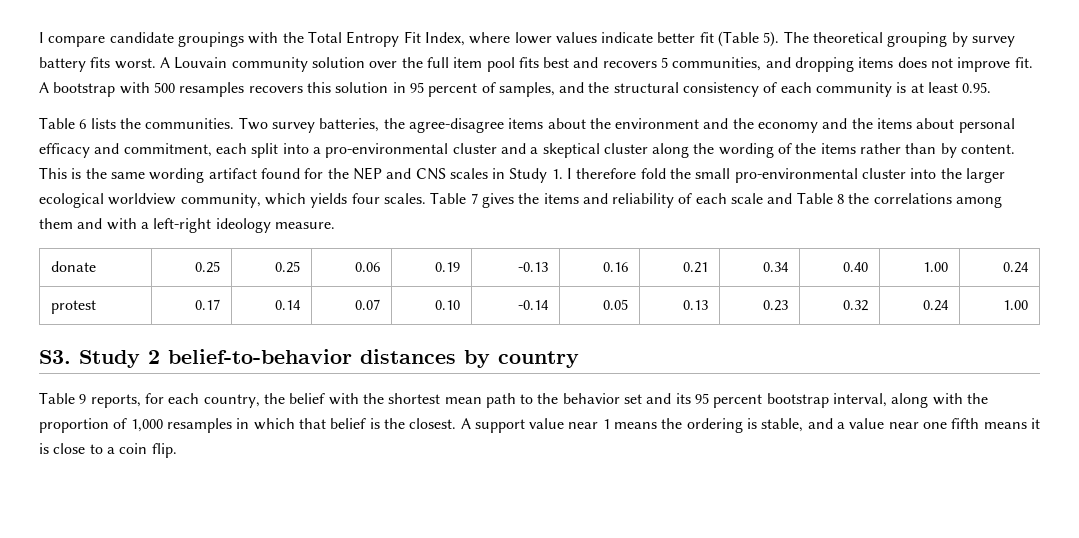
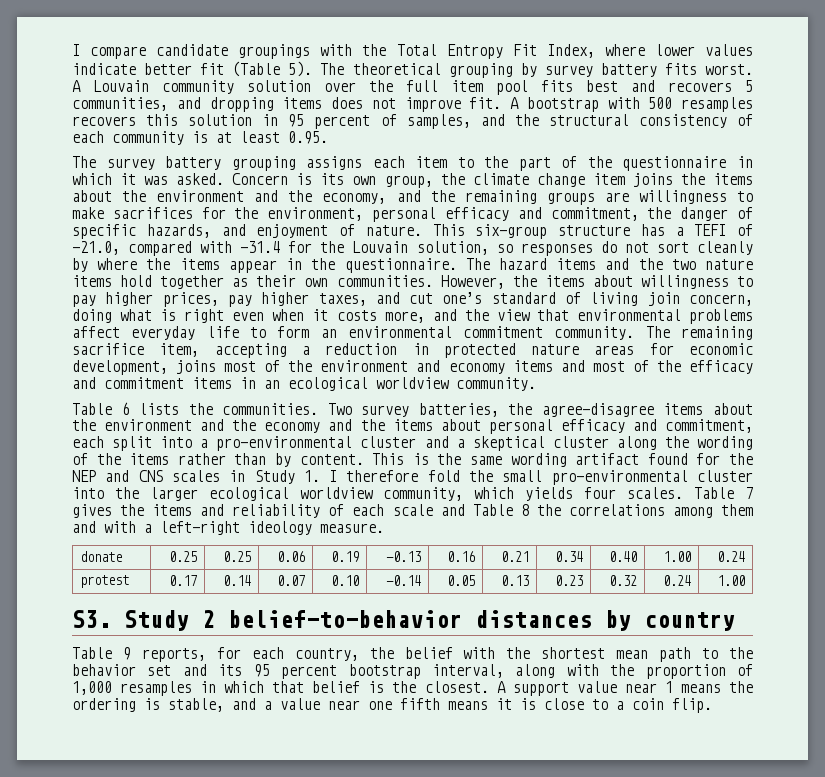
+ The survey battery grouping assigns each item to the part of the questionnaire in which it was asked. Concern is its own group, the climate change item joins the items about the environment and the economy, and the remaining groups are willingness to make sacrifices for the environment, personal efficacy and commitment, the danger of specific hazards, and enjoyment of nature. This six-group structure has a TEFI of -21.0, compared with -31.4 for the Louvain solution, so responses do not sort cleanly by where the items appear in the questionnaire. The hazard items and the two nature items hold together as their own communities. However, the items about willingness to pay higher prices, pay higher taxes, and cut one’s standard of living join concern, doing what is right even when it costs more, and the view that environmental problems affect everyday life to form an environmental commitment community. The remaining sacrifice item, accepting a reduction in protected nature areas for economic development, joins most of the environment and economy items and most of the efficacy and commitment items in an ecological worldview community.

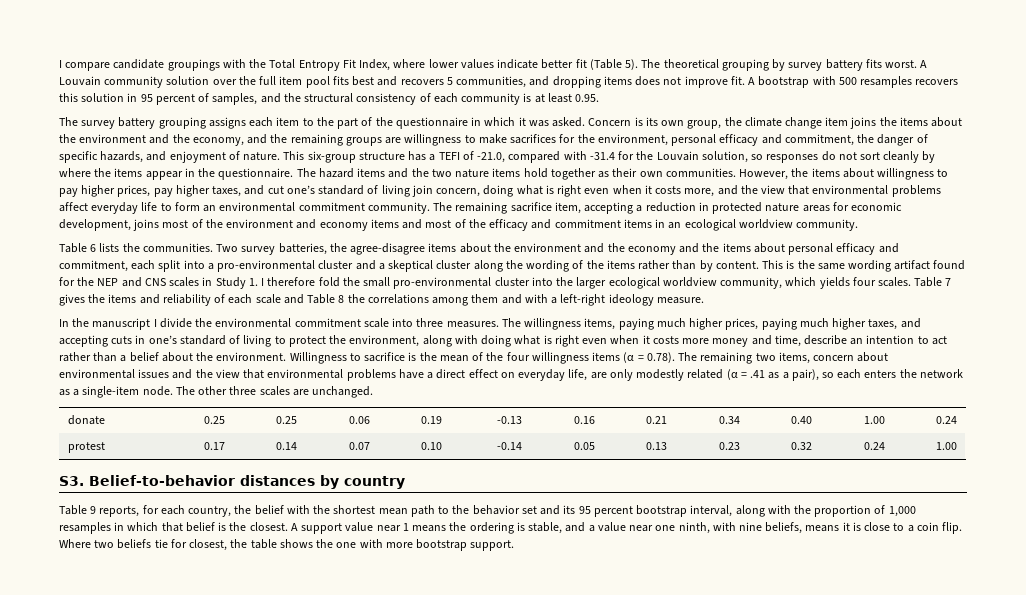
+ In the manuscript I divide the environmental commitment scale into three measures. The willingness items, paying much higher prices, paying much higher taxes, and accepting cuts in one’s standard of living to protect the environment, along with doing what is right even when it costs more money and time, describe an intention to act rather than a belief about the environment. Willingness to sacrifice is the mean of the four willingness items (α = 0.78). The remaining two items, concern about environmental issues and the view that environmental problems have a direct effect on everyday life, are only modestly related (α = .41 as a pair), so each enters the network as a single-item node. The other three scales are unchanged.
- S3. Study 2 belief-to-behavior distances by country
+ S3. Belief-to-behavior distances by country
- A support value near 1 means the ordering is stable, and a value near one fifth means it is close to a coin flip.
+ A support value near 1 means the ordering is stable, and a value near one ninth, with nine beliefs, means it is close to a coin flip.
+ Where two beliefs tie for closest, the table shows the one with more bootstrap support.

